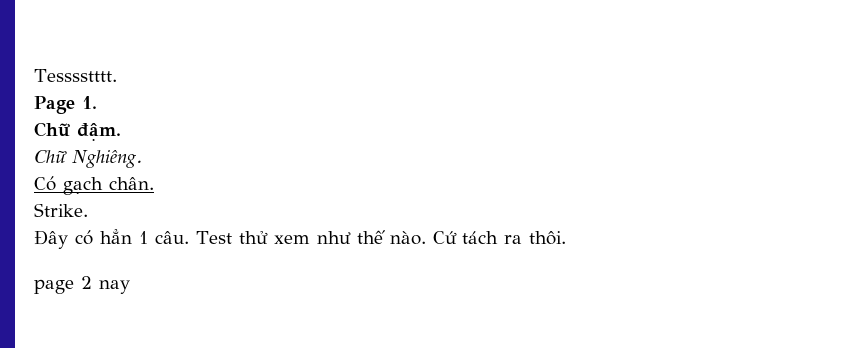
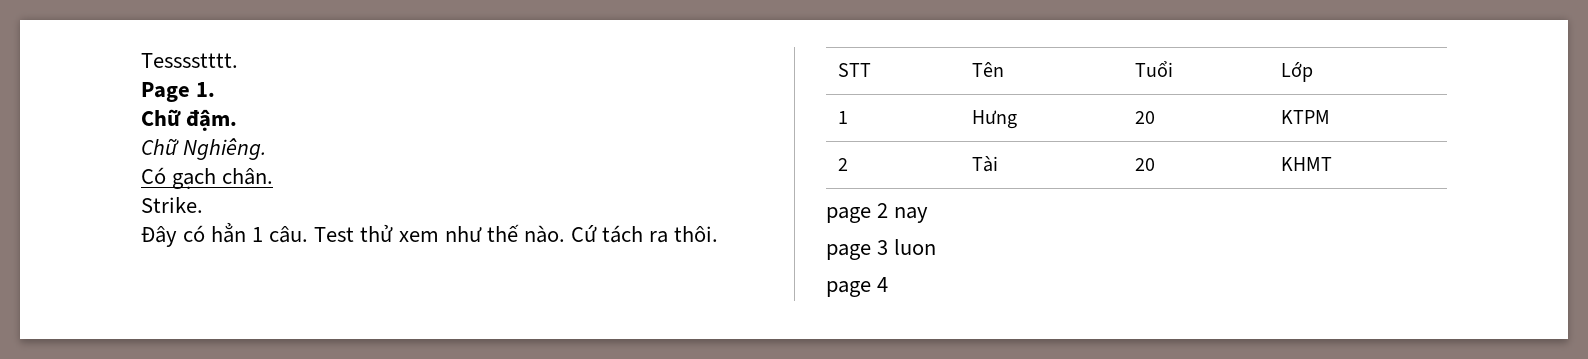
+ STT | Tên | Tuổi | Lớp
+ 1 | Hưng | 20 | KTPM
+ 2 | Tài | 20 | KHMT
  page 2 nay
+ page 3 luon
+ page 4

